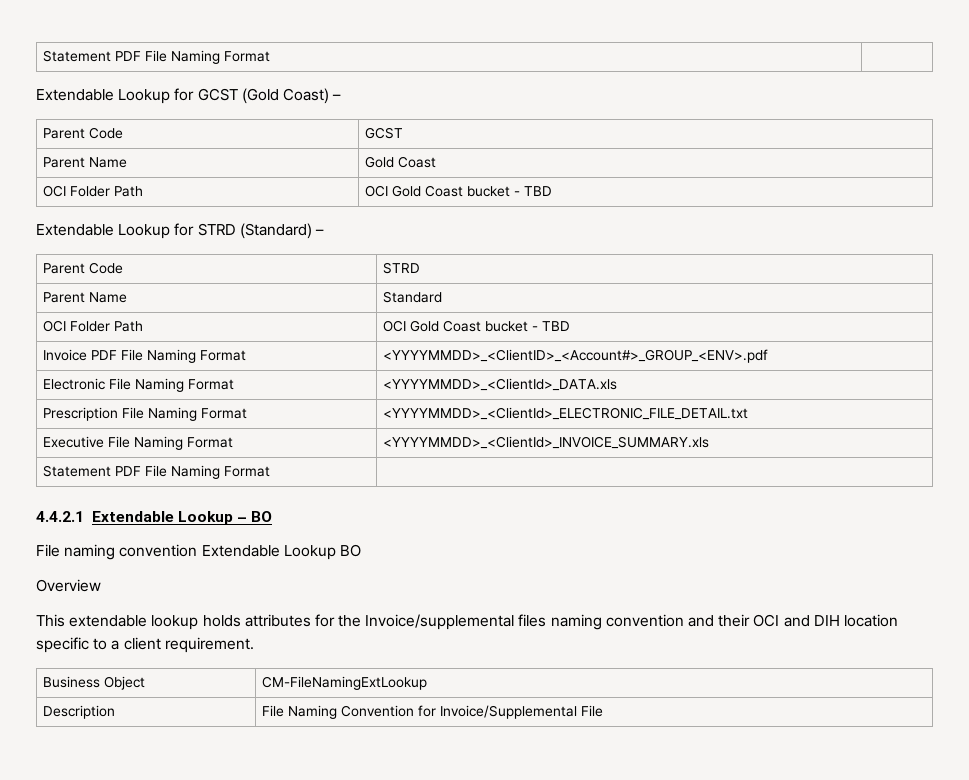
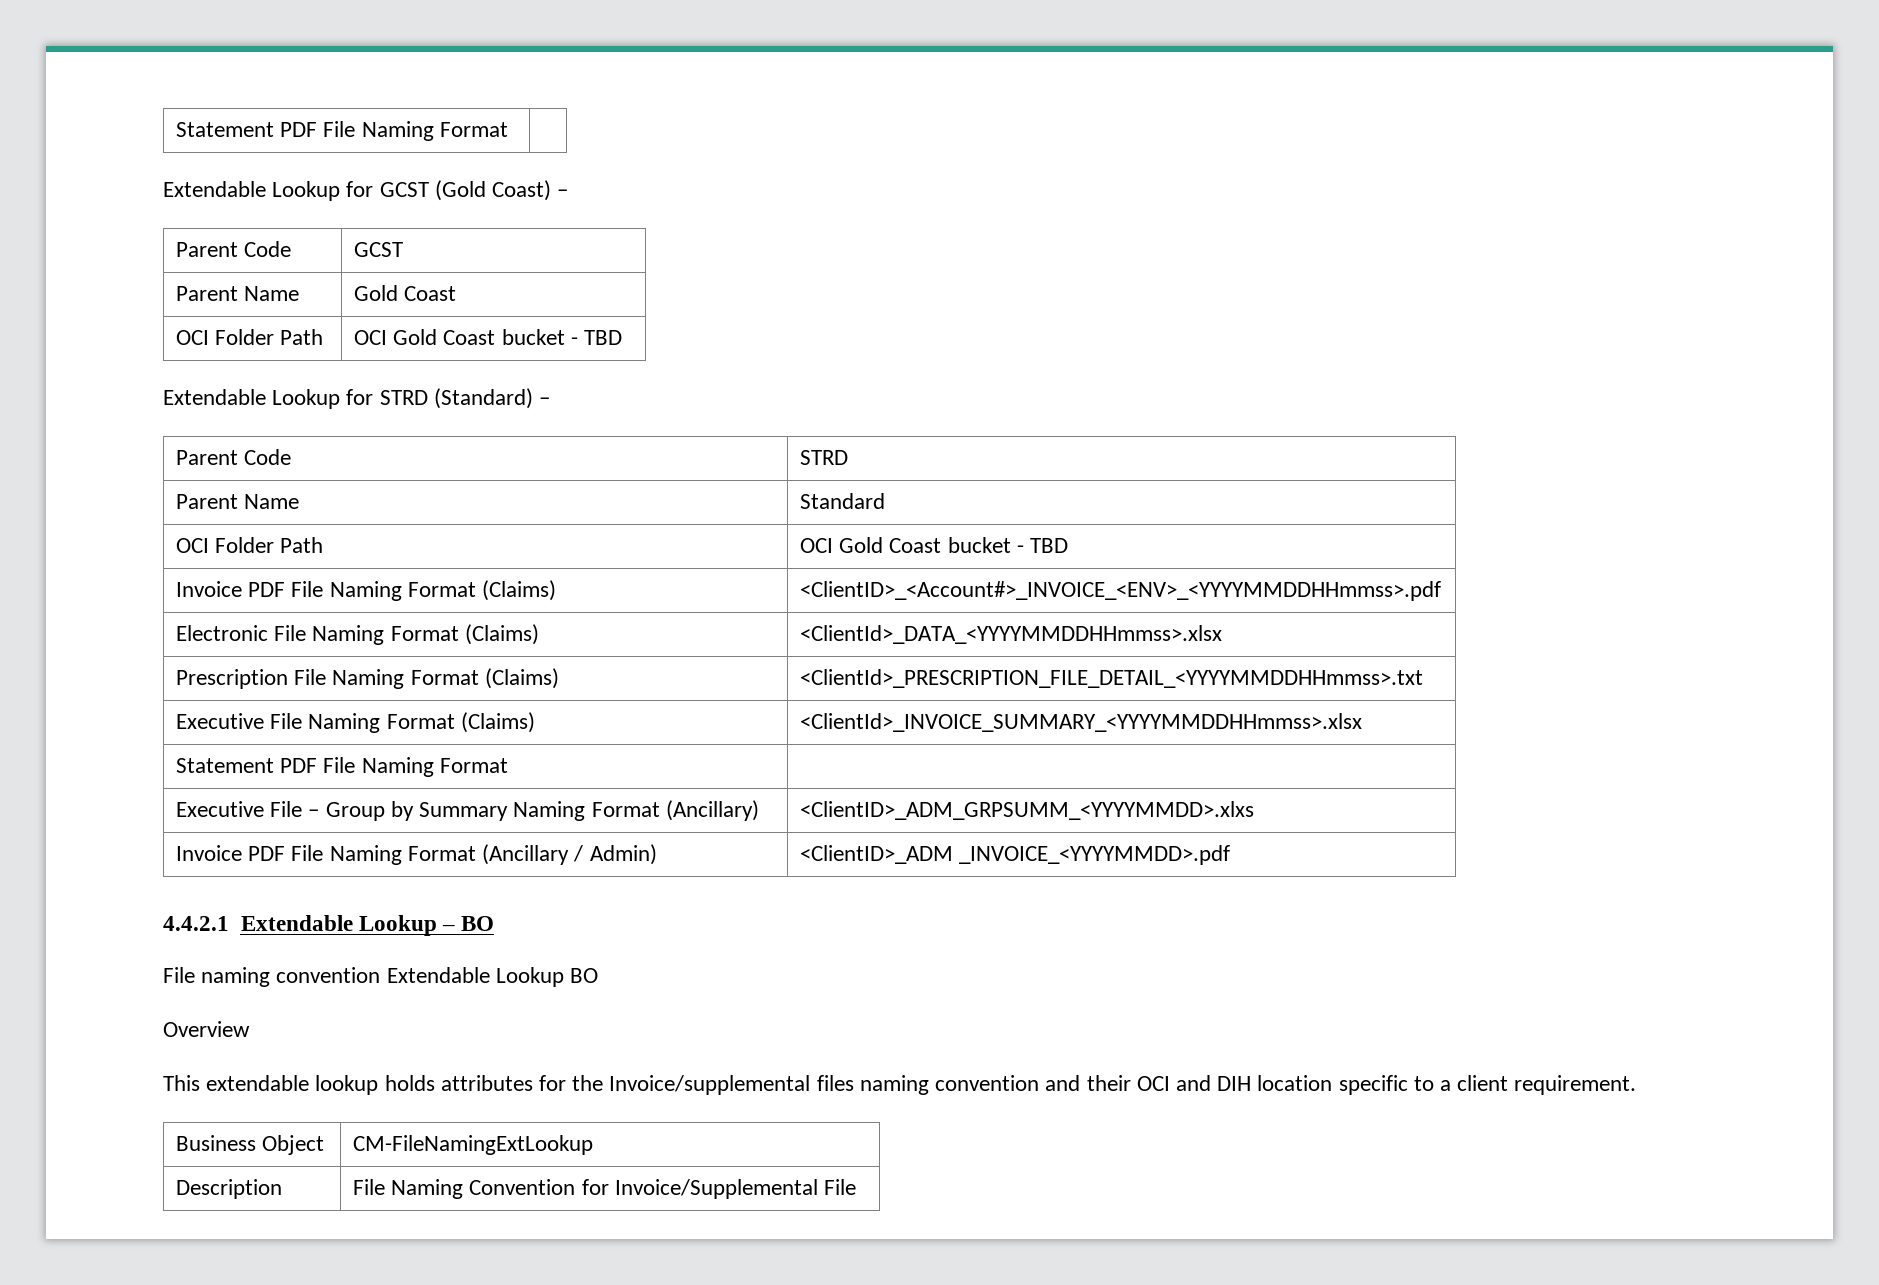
- Invoice PDF File Naming Format | <YYYYMMDD>_<ClientID>_<Account#>_GROUP_<ENV>.pdf
+ Invoice PDF File Naming Format (Claims) | <ClientID>_<Account#>_INVOICE_<ENV>_<YYYYMMDDHHmmss>.pdf
- Electronic File Naming Format | <YYYYMMDD>_<ClientId>_DATA.xls
+ Electronic File Naming Format (Claims) | <ClientId>_DATA_<YYYYMMDDHHmmss>.xlsx
- Prescription File Naming Format | <YYYYMMDD>_<ClientId>_ELECTRONIC_FILE_DETAIL.txt
+ Prescription File Naming Format (Claims) | <ClientId>_PRESCRIPTION_FILE_DETAIL_<YYYYMMDDHHmmss>.txt
- Executive File Naming Format | <YYYYMMDD>_<ClientId>_INVOICE_SUMMARY.xls
+ Executive File Naming Format (Claims) | <ClientId>_INVOICE_SUMMARY_<YYYYMMDDHHmmss>.xlsx
  Statement PDF File Naming Format |
+ Executive File – Group by Summary Naming Format (Ancillary) | <ClientID>_ADM_GRPSUMM_<YYYYMMDD>.xlxs
+ Invoice PDF File Naming Format (Ancillary / Admin) | <ClientID>_ADM _INVOICE_<YYYYMMDD>.pdf

